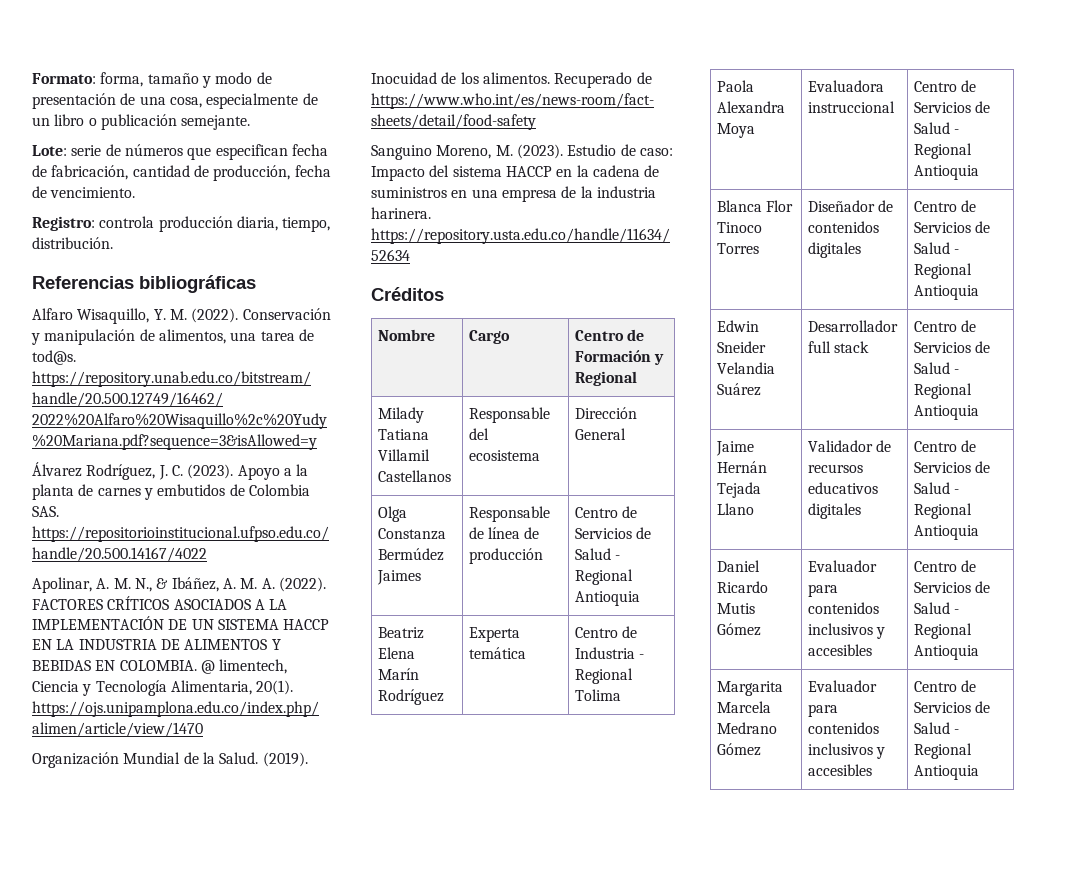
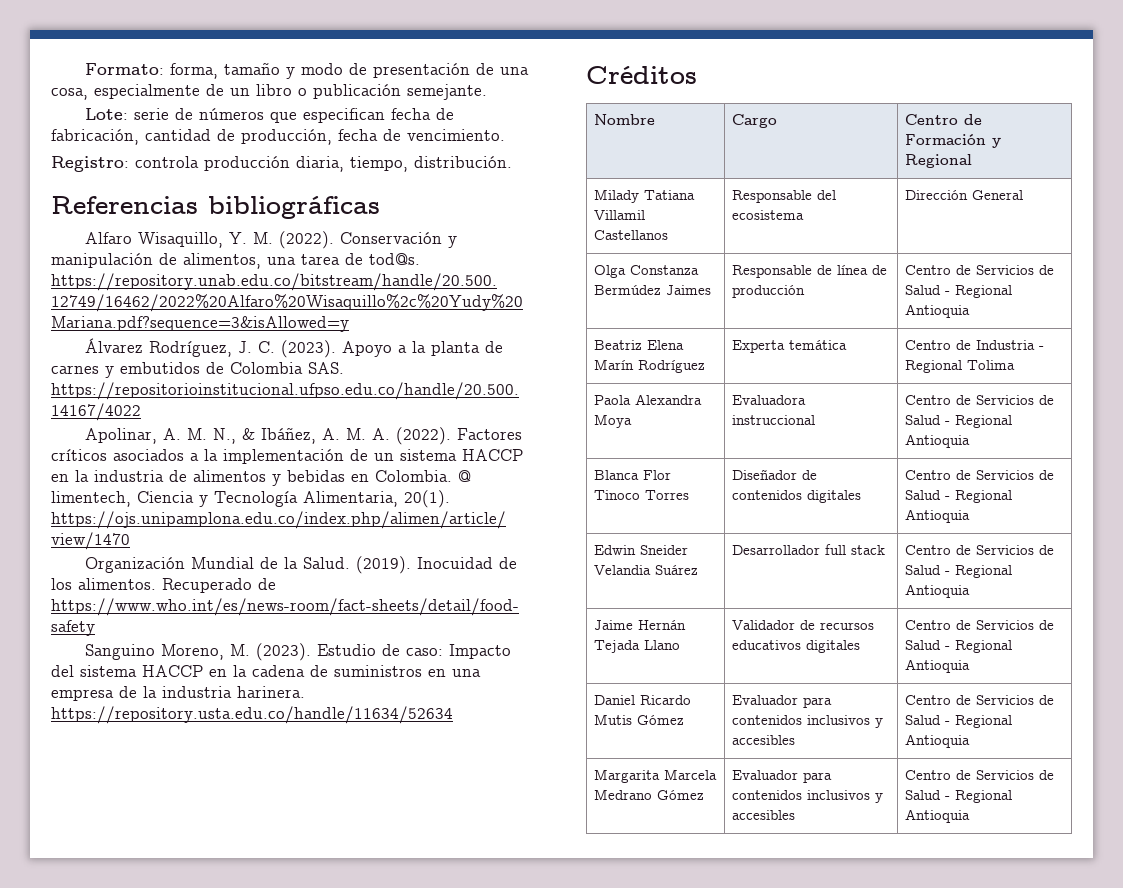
- FACTORES CRÍTICOS ASOCIADOS A LA IMPLEMENTACIÓN DE UN SISTEMA HACCP EN LA INDUSTRIA DE ALIMENTOS Y BEBIDAS EN COLOMBIA.
+ Factores críticos asociados a la implementación de un sistema HACCP en la industria de alimentos y bebidas en Colombia.

